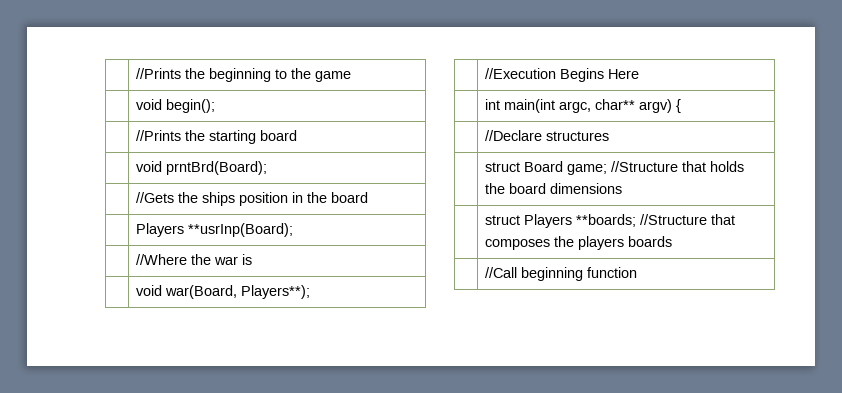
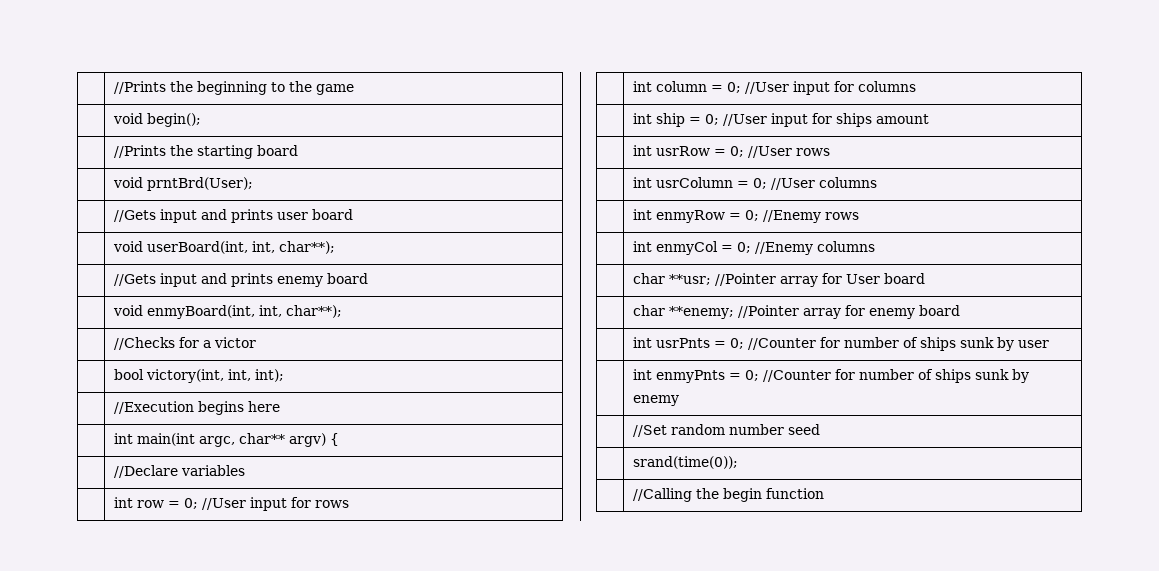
- | void prntBrd(Board);
- | //Gets the ships position in the board
- | Players **usrInp(Board);
- | //Where the war is
- | void war(Board, Players**);
+ | void prntBrd(User);
+ | //Gets input and prints user board
+ | void userBoard(int, int, char**);
+ | //Gets input and prints enemy board
+ | void enmyBoard(int, int, char**);
+ | //Checks for a victor
+ | bool victory(int, int, int);
- | //Execution Begins Here
+ | //Execution begins here
- | //Declare structures
- | struct Board game; //Structure that holds the board dimensions
- | struct Players **boards; //Structure that composes the players boards
- | //Call beginning function
+ | //Declare variables
+ | int row = 0; //User input for rows
+ | int column = 0; //User input for columns
+ | int ship = 0; //User input for ships amount
+ | int usrRow = 0; //User rows
+ | int usrColumn = 0; //User columns
+ | int enmyRow = 0; //Enemy rows
+ | int enmyCol = 0; //Enemy columns
+ | char **usr; //Pointer array for User board
+ | char **enemy; //Pointer array for enemy board
+ | int usrPnts = 0; //Counter for number of ships sunk by user
+ | int enmyPnts = 0; //Counter for number of ships sunk by enemy
+ | //Set random number seed
+ | srand(time(0));
+ | //Calling the begin function

